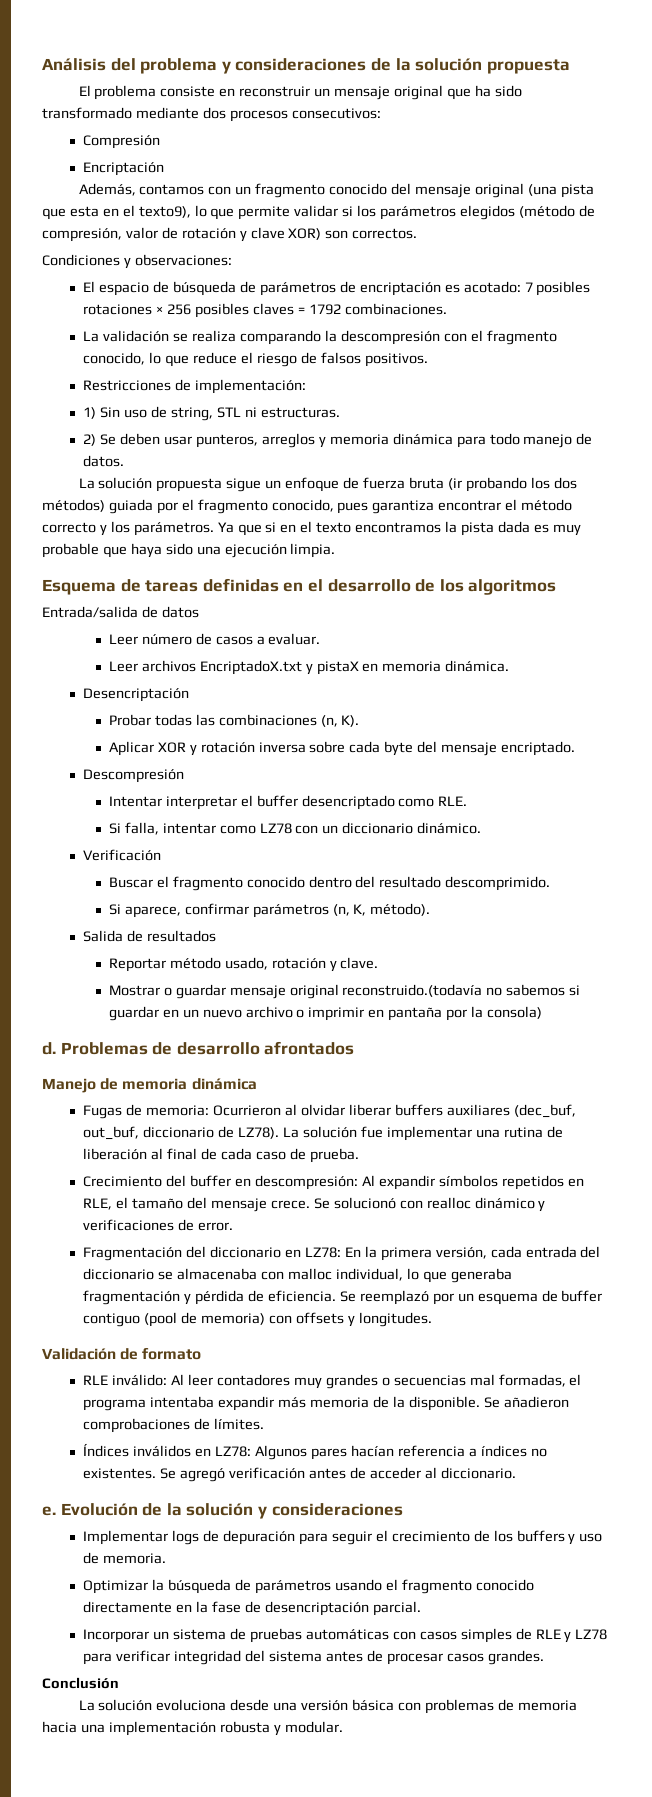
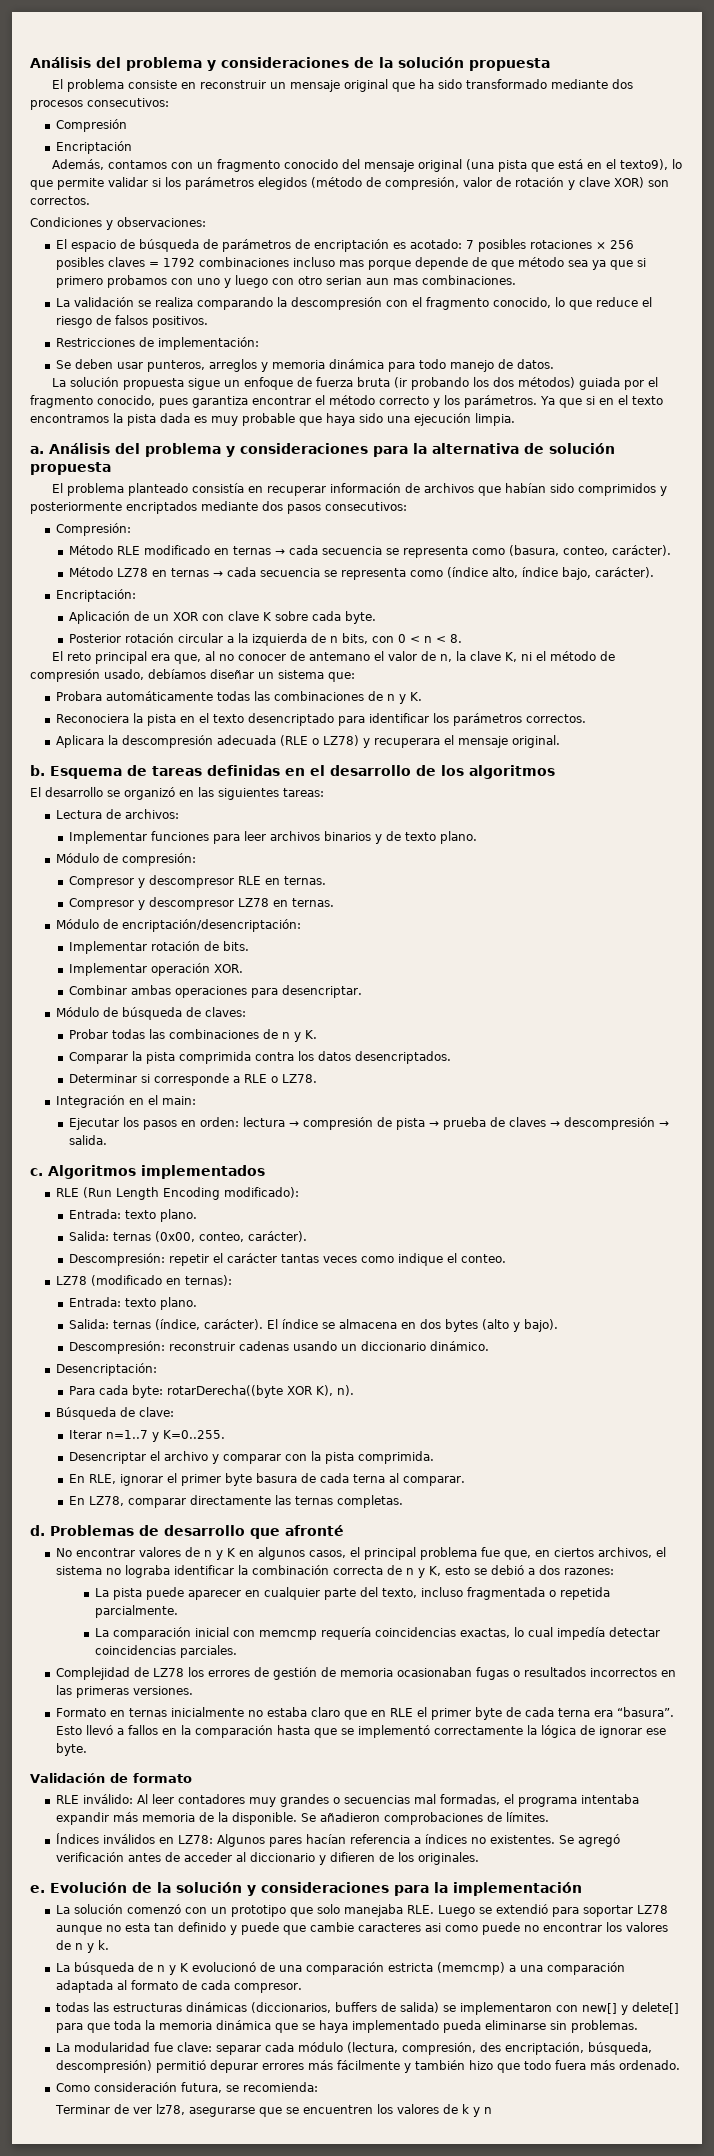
- Además, contamos con un fragmento conocido del mensaje original (una pista que esta en el texto9), lo que permite validar si los parámetros elegidos (método de compresión, valor de rotación y clave XOR) son correctos.
+ Además, contamos con un fragmento conocido del mensaje original (una pista que está en el texto9), lo que permite validar si los parámetros elegidos (método de compresión, valor de rotación y clave XOR) son correctos.
- El espacio de búsqueda de parámetros de encriptación es acotado: 7 posibles rotaciones × 256 posibles claves = 1792 combinaciones.
+ El espacio de búsqueda de parámetros de encriptación es acotado: 7 posibles rotaciones × 256 posibles claves = 1792 combinaciones incluso mas porque depende de que método sea ya que si primero probamos con uno y luego con otro serian aun mas combinaciones.
- 1) Sin uso de string, STL ni estructuras.
- 2) Se deben usar punteros, arreglos y memoria dinámica para todo manejo de datos.
+ Se deben usar punteros, arreglos y memoria dinámica para todo manejo de datos.
+ a. Análisis del problema y consideraciones para la alternativa de solución propuesta
+ El problema planteado consistía en recuperar información de archivos que habían sido comprimidos y posteriormente encriptados mediante dos pasos consecutivos:
+ Compresión:
+ Método RLE modificado en ternas → cada secuencia se representa como (basura, conteo, carácter).
+ Método LZ78 en ternas → cada secuencia se representa como (índice alto, índice bajo, carácter).
+ Encriptación:
+ Aplicación de un XOR con clave K sobre cada byte.
+ Posterior rotación circular a la izquierda de n bits, con 0 < n < 8.
+ El reto principal era que, al no conocer de antemano el valor de n, la clave K, ni el método de compresión usado, debíamos diseñar un sistema que:
+ Probara automáticamente todas las combinaciones de n y K.
+ Reconociera la pista en el texto desencriptado para identificar los parámetros correctos.
+ Aplicara la descompresión adecuada (RLE o LZ78) y recuperara el mensaje original.
+ b.
- Entrada/salida de datos
- Leer número de casos a evaluar.
- Leer archivos EncriptadoX.txt y pistaX en memoria dinámica.
- Desencriptación
- Probar todas las combinaciones (n, K).
- Aplicar XOR y rotación inversa sobre cada byte del mensaje encriptado.
- Descompresión
- Intentar interpretar el buffer desencriptado como RLE.
- Si falla, intentar como LZ78 con un diccionario dinámico.
- Verificación
- Buscar el fragmento conocido dentro del resultado descomprimido.
- Si aparece, confirmar parámetros (n, K, método).
- Salida de resultados
- Reportar método usado, rotación y clave.
- Mostrar o guardar mensaje original reconstruido.(todavía no sabemos si guardar en un nuevo archivo o imprimir en pantaña por la consola)
- d. Problemas de desarrollo afrontados
- Manejo de memoria dinámica
- Fugas de memoria: Ocurrieron al olvidar liberar buffers auxiliares (dec_buf, out_buf, diccionario de LZ78). La solución fue implementar una rutina de liberación al final de cada caso de prueba.
- Crecimiento del buffer en descompresión: Al expandir símbolos repetidos en RLE, el tamaño del mensaje crece. Se solucionó con realloc dinámico y verificaciones de error.
- Fragmentación del diccionario en LZ78: En la primera versión, cada entrada del diccionario se almacenaba con malloc individual, lo que generaba fragmentación y pérdida de eficiencia. Se reemplazó por un esquema de buffer contiguo (pool de memoria) con offsets y longitudes.
+ El desarrollo se organizó en las siguientes tareas:
+ Lectura de archivos:
+ Implementar funciones para leer archivos binarios y de texto plano.
+ Módulo de compresión:
+ Compresor y descompresor RLE en ternas.
+ Compresor y descompresor LZ78 en ternas.
+ Módulo de encriptación/desencriptación:
+ Implementar rotación de bits.
+ Implementar operación XOR.
+ Combinar ambas operaciones para desencriptar.
+ Módulo de búsqueda de claves:
+ Probar todas las combinaciones de n y K.
+ Comparar la pista comprimida contra los datos desencriptados.
+ Determinar si corresponde a RLE o LZ78.
+ Integración en el main:
+ Ejecutar los pasos en orden: lectura → compresión de pista → prueba de claves → descompresión → salida.
+ c. Algoritmos implementados
+ RLE (Run Length Encoding modificado):
+ Entrada: texto plano.
+ Salida: ternas (0x00, conteo, carácter).
+ Descompresión: repetir el carácter tantas veces como indique el conteo.
+ LZ78 (modificado en ternas):
+ Entrada: texto plano.
+ Salida: ternas (índice, carácter). El índice se almacena en dos bytes (alto y bajo).
+ Descompresión: reconstruir cadenas usando un diccionario dinámico.
+ Desencriptación:
+ Para cada byte: rotarDerecha((byte XOR K), n).
+ Búsqueda de clave:
+ Iterar n=1..7 y K=0..255.
+ Desencriptar el archivo y comparar con la pista comprimida.
+ En RLE, ignorar el primer byte basura de cada terna al comparar.
+ En LZ78, comparar directamente las ternas completas.
+ d. Problemas de desarrollo que afronté
+ No encontrar valores de n y K en algunos casos, el principal problema fue que, en ciertos archivos, el sistema no lograba identificar la combinación correcta de n y K, esto se debió a dos razones:
+ La pista puede aparecer en cualquier parte del texto, incluso fragmentada o repetida parcialmente.
+ La comparación inicial con memcmp requería coincidencias exactas, lo cual impedía detectar coincidencias parciales.
+ Complejidad de LZ78 los errores de gestión de memoria ocasionaban fugas o resultados incorrectos en las primeras versiones.
+ Formato en ternas inicialmente no estaba claro que en RLE el primer byte de cada terna era “basura”. Esto llevó a fallos en la comparación hasta que se implementó correctamente la lógica de ignorar ese byte.
- Se agregó verificación antes de acceder al diccionario.
+ Se agregó verificación antes de acceder al diccionario y difieren de los originales.
- Evolución de la solución y consideraciones
- Implementar logs de depuración para seguir el crecimiento de los buffers y uso de memoria.
- Optimizar la búsqueda de parámetros usando el fragmento conocido directamente en la fase de desencriptación parcial.
- Incorporar un sistema de pruebas automáticas con casos simples de RLE y LZ78 para verificar integridad del sistema antes de procesar casos grandes.
- Conclusión
- La solución evoluciona desde una versión básica con problemas de memoria hacia una implementación robusta y modular.
+ Evolución de la solución y consideraciones para la implementación
+ La solución comenzó con un prototipo que solo manejaba RLE. Luego se extendió para soportar LZ78 aunque no esta tan definido y puede que cambie caracteres asi como puede no encontrar los valores de n y k.
+ La búsqueda de n y K evolucionó de una comparación estricta (memcmp) a una comparación adaptada al formato de cada compresor.
+ todas las estructuras dinámicas (diccionarios, buffers de salida) se implementaron con new[] y delete[] para que toda la memoria dinámica que se haya implementado pueda eliminarse sin problemas.
+ La modularidad fue clave: separar cada módulo (lectura, compresión, des encriptación, búsqueda, descompresión) permitió depurar errores más fácilmente y también hizo que todo fuera más ordenado.
+ Como consideración futura, se recomienda:
+ Terminar de ver lz78, asegurarse que se encuentren los valores de k y n

